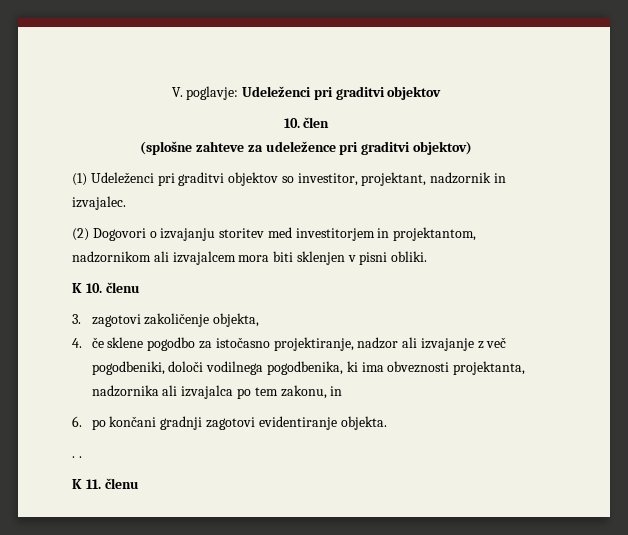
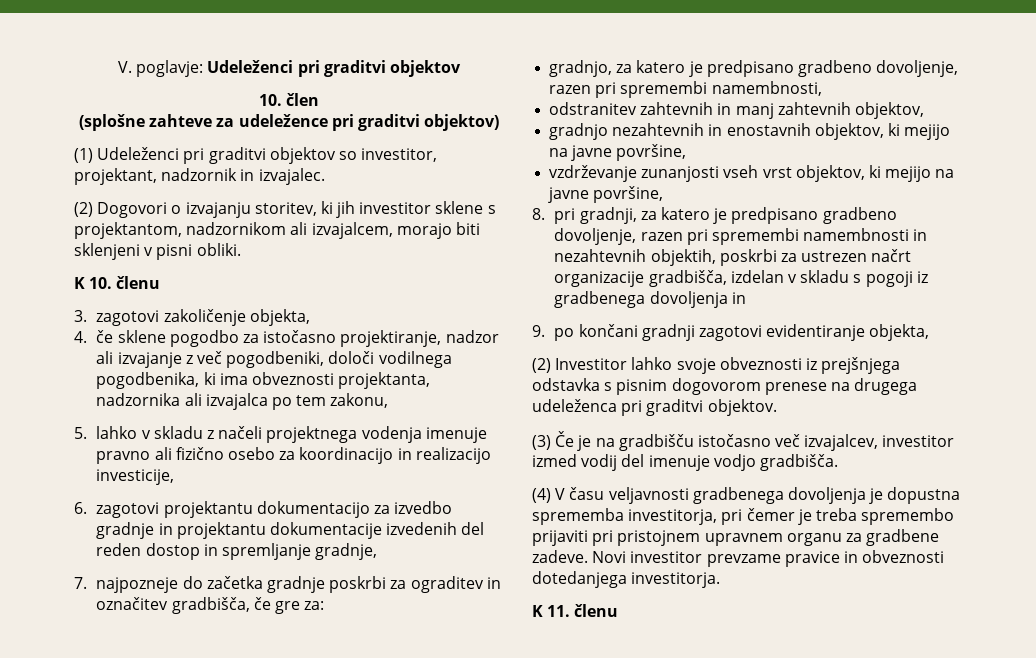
- (2) Dogovori o izvajanju storitev med investitorjem in projektantom, nadzornikom ali izvajalcem mora biti sklenjen v pisni obliki.
+ (2) Dogovori o izvajanju storitev, ki jih investitor sklene s projektantom, nadzornikom ali izvajalcem, morajo biti sklenjeni v pisni obliki.
- 4. če sklene pogodbo za istočasno projektiranje, nadzor ali izvajanje z več pogodbeniki, določi vodilnega pogodbenika, ki ima obveznosti projektanta, nadzornika ali izvajalca po tem zakonu, in
+ 4. če sklene pogodbo za istočasno projektiranje, nadzor ali izvajanje z več pogodbeniki, določi vodilnega pogodbenika, ki ima obveznosti projektanta, nadzornika ali izvajalca po tem zakonu,
+ 5. lahko v skladu z načeli projektnega vodenja imenuje pravno ali fizično osebo za koordinacijo in realizacijo investicije,
+ 6. zagotovi projektantu dokumentacijo za izvedbo gradnje in projektantu dokumentacije izvedenih del reden dostop in spremljanje gradnje,
+ 7. najpozneje do začetka gradnje poskrbi za ograditev in označitev gradbišča, če gre za:
+ gradnjo, za katero je predpisano gradbeno dovoljenje, razen pri spremembi namembnosti,
+ odstranitev zahtevnih in manj zahtevnih objektov,
+ gradnjo nezahtevnih in enostavnih objektov, ki mejijo na javne površine,
+ vzdrževanje zunanjosti vseh vrst objektov, ki mejijo na javne površine,
+ 8. pri gradnji, za katero je predpisano gradbeno dovoljenje, razen pri spremembi namembnosti in nezahtevnih objektih, poskrbi za ustrezen načrt organizacije gradbišča, izdelan v skladu s pogoji iz gradbenega dovoljenja in
- 6. po končani gradnji zagotovi evidentiranje objekta.
- . .
+ 9. po končani gradnji zagotovi evidentiranje objekta,
+ (2) Investitor lahko svoje obveznosti iz prejšnjega odstavka s pisnim dogovorom prenese na drugega udeleženca pri graditvi objektov.
+ (3) Če je na gradbišču istočasno več izvajalcev, investitor izmed vodij del imenuje vodjo gradbišča.
+ (4) V času veljavnosti gradbenega dovoljenja je dopustna sprememba investitorja, pri čemer je treba spremembo prijaviti pri pristojnem upravnem organu za gradbene zadeve. Novi investitor prevzame pravice in obveznosti dotedanjega investitorja.

